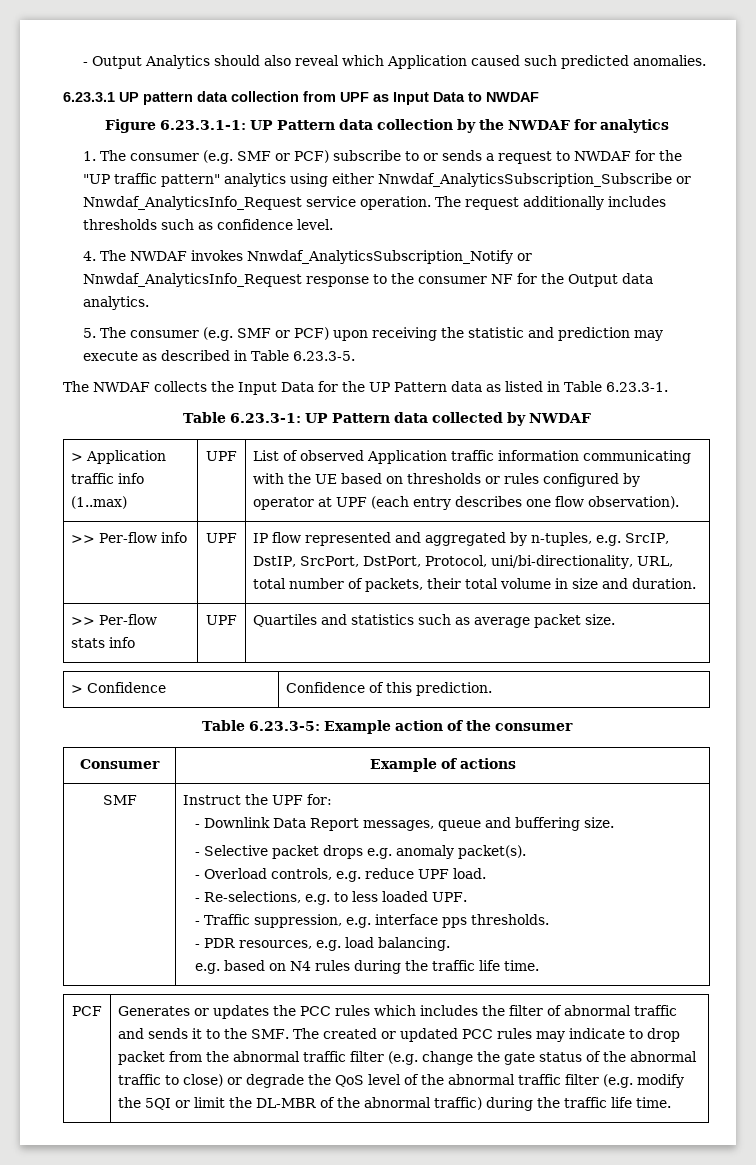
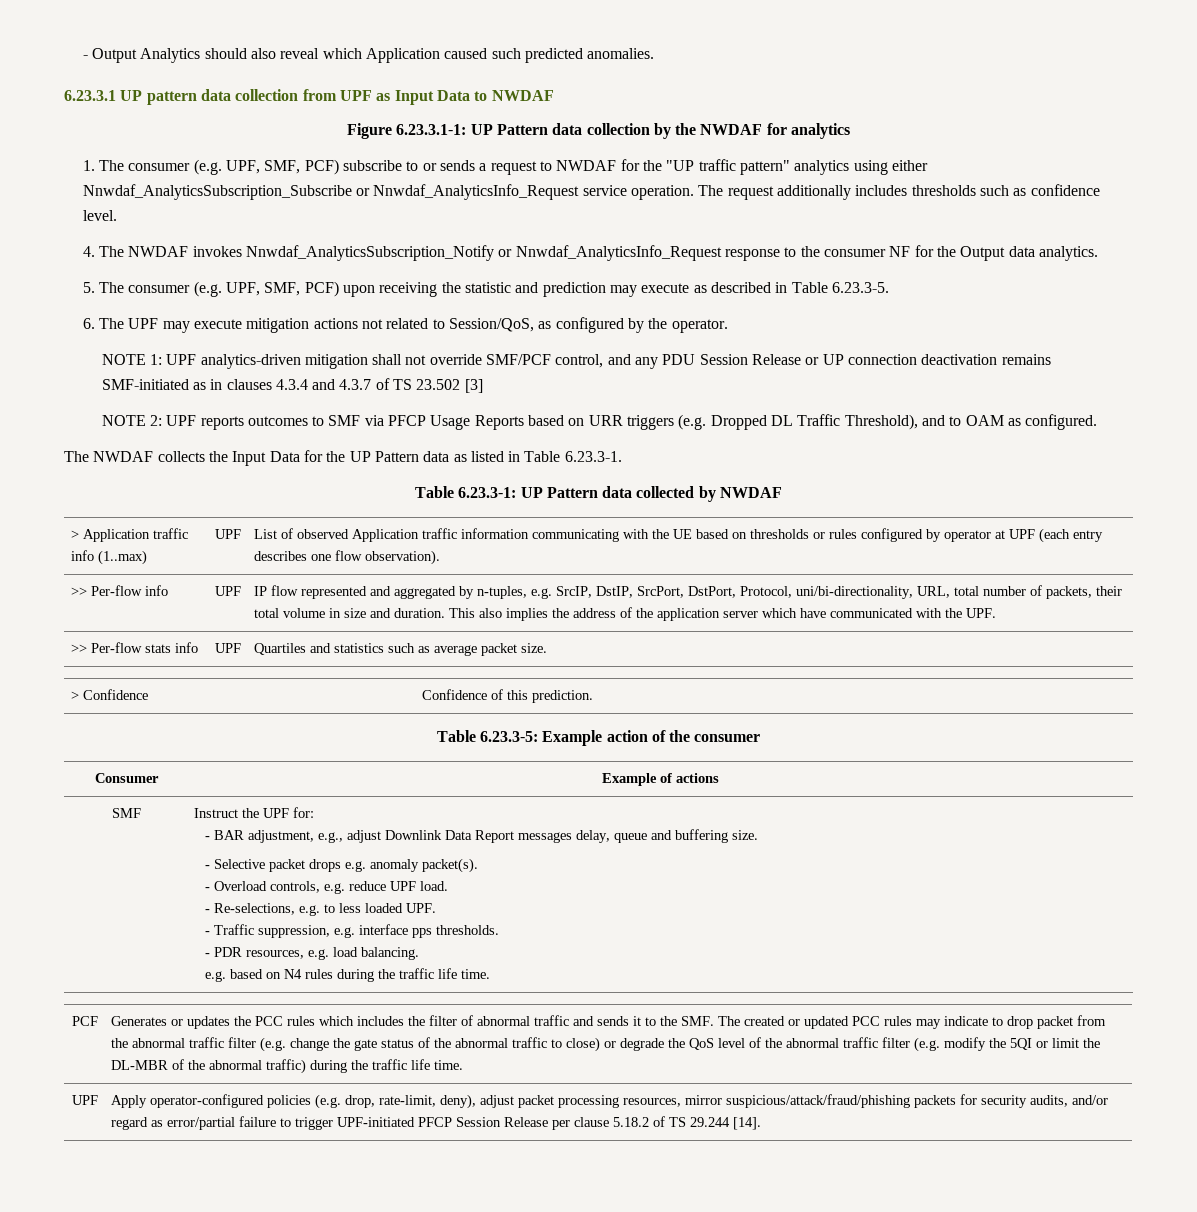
- 1. The consumer (e.g. SMF or PCF) subscribe to or sends a request to NWDAF for the "UP traffic pattern" analytics using either Nnwdaf_AnalyticsSubscription_Subscribe or Nnwdaf_AnalyticsInfo_Request service operation.
+ 1. The consumer (e.g. UPF, SMF, PCF) subscribe to or sends a request to NWDAF for the "UP traffic pattern" analytics using either Nnwdaf_AnalyticsSubscription_Subscribe or Nnwdaf_AnalyticsInfo_Request service operation.
- 5. The consumer (e.g. SMF or PCF) upon receiving the statistic and prediction may execute as described in Table 6.23.3-5.
+ 5. The consumer (e.g. UPF, SMF, PCF) upon receiving the statistic and prediction may execute as described in Table 6.23.3-5.
+ 6. The UPF may execute mitigation actions not related to Session/QoS, as configured by the operator.
+ NOTE 1: UPF analytics‑driven mitigation shall not override SMF/PCF control, and any PDU Session Release or UP connection deactivation remains SMF‑initiated as in clauses 4.3.4 and 4.3.7 of TS 23.502 [3]
+ NOTE 2: UPF reports outcomes to SMF via PFCP Usage Reports based on URR triggers (e.g. Dropped DL Traffic Threshold), and to OAM as configured.
+ This also implies the address of the application server which have communicated with the UPF.
- - Downlink Data Report messages, queue and buffering size.
+ - BAR adjustment, e.g., adjust Downlink Data Report messages delay, queue and buffering size.
+ UPF | Apply operator-configured policies (e.g. drop, rate-limit, deny), adjust packet processing resources, mirror suspicious/attack/fraud/phishing packets for security audits, and/or regard as error/partial failure to trigger UPF-initiated PFCP Session Release per clause 5.18.2 of TS 29.244 [14].

